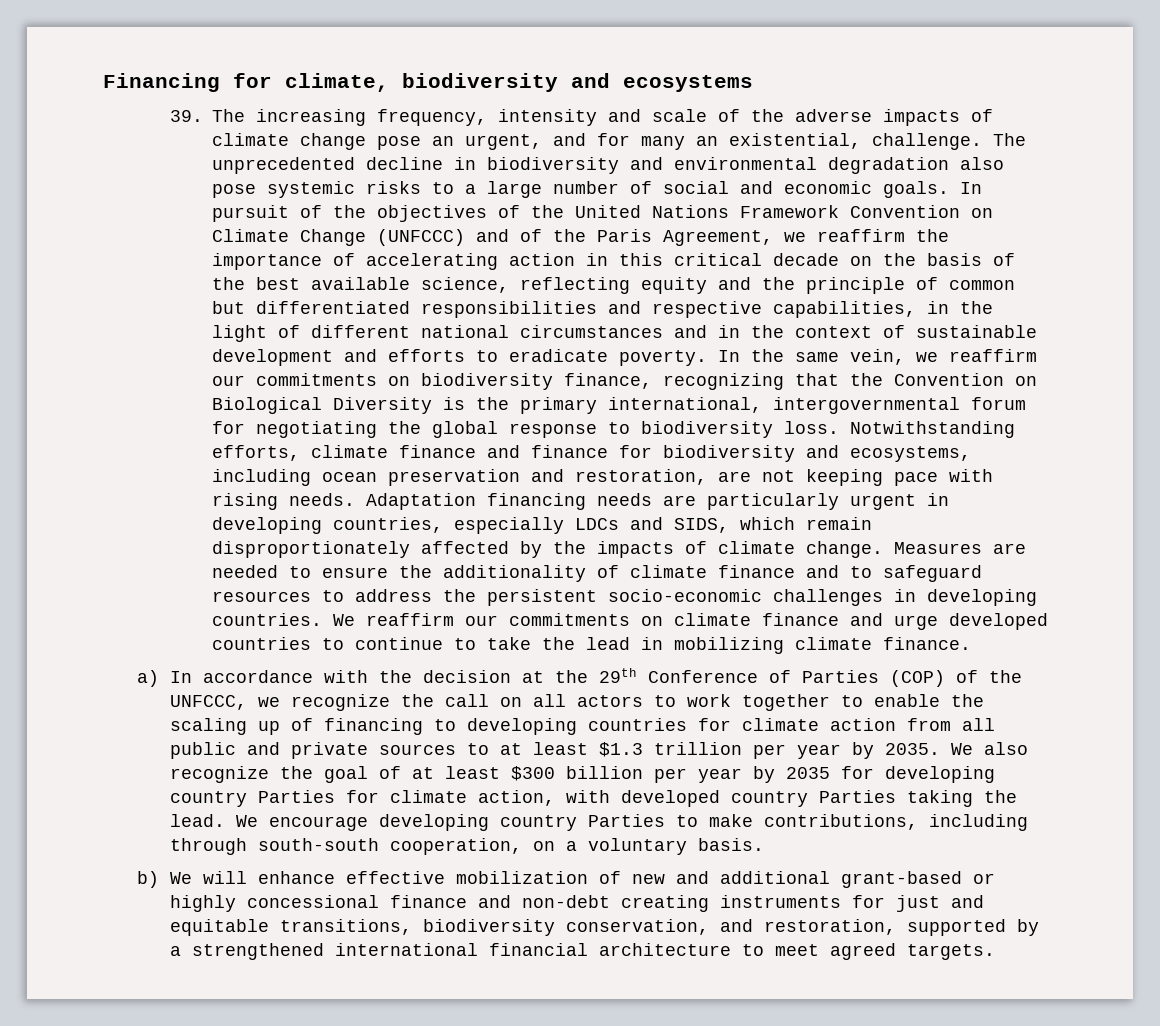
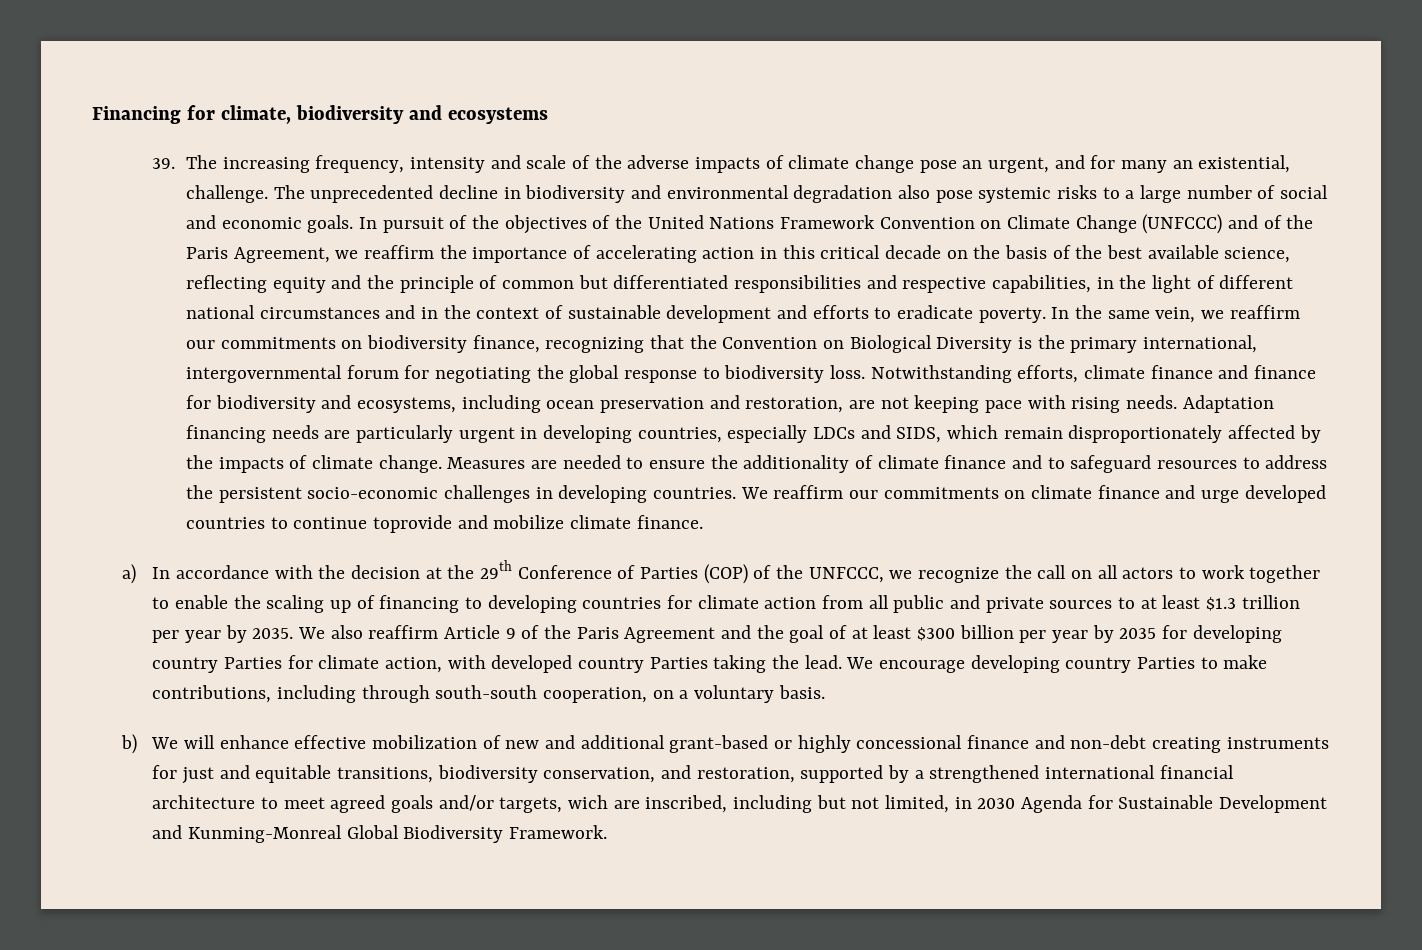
- We reaffirm our commitments on climate finance and urge developed countries to continue to take the lead in mobilizing climate finance.
+ We reaffirm our commitments on climate finance and urge developed countries to continue toprovide and mobilize climate finance.
- We also recognize the goal of at least $300 billion per year by 2035 for developing country Parties for climate action, with developed country Parties taking the lead.
+ We also reaffirm Article 9 of the Paris Agreement and the goal of at least $300 billion per year by 2035 for developing country Parties for climate action, with developed country Parties taking the lead.
- b) We will enhance effective mobilization of new and additional grant-based or highly concessional finance and non-debt creating instruments for just and equitable transitions, biodiversity conservation, and restoration, supported by a strengthened international financial architecture to meet agreed targets.
+ b) We will enhance effective mobilization of new and additional grant-based or highly concessional finance and non-debt creating instruments for just and equitable transitions, biodiversity conservation, and restoration, supported by a strengthened international financial architecture to meet agreed goals and/or targets, wich are inscribed, including but not limited, in 2030 Agenda for Sustainable Development and Kunming-Monreal Global Biodiversity Framework.

